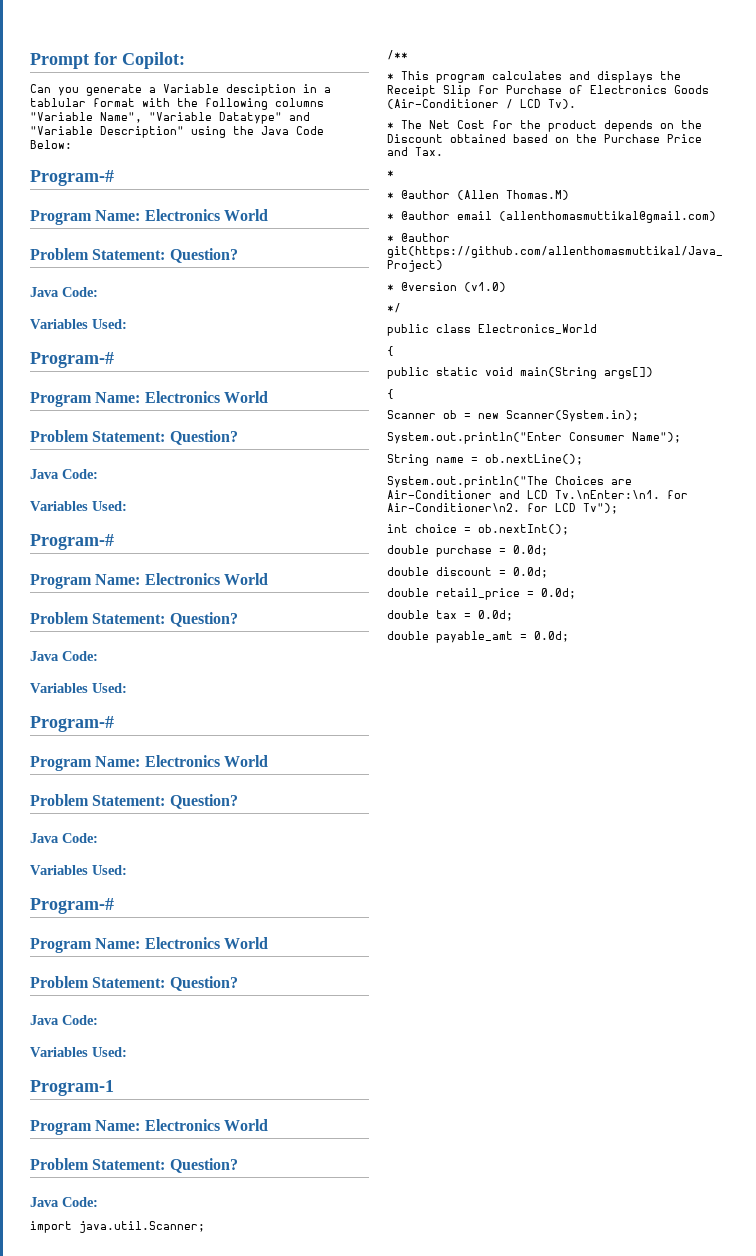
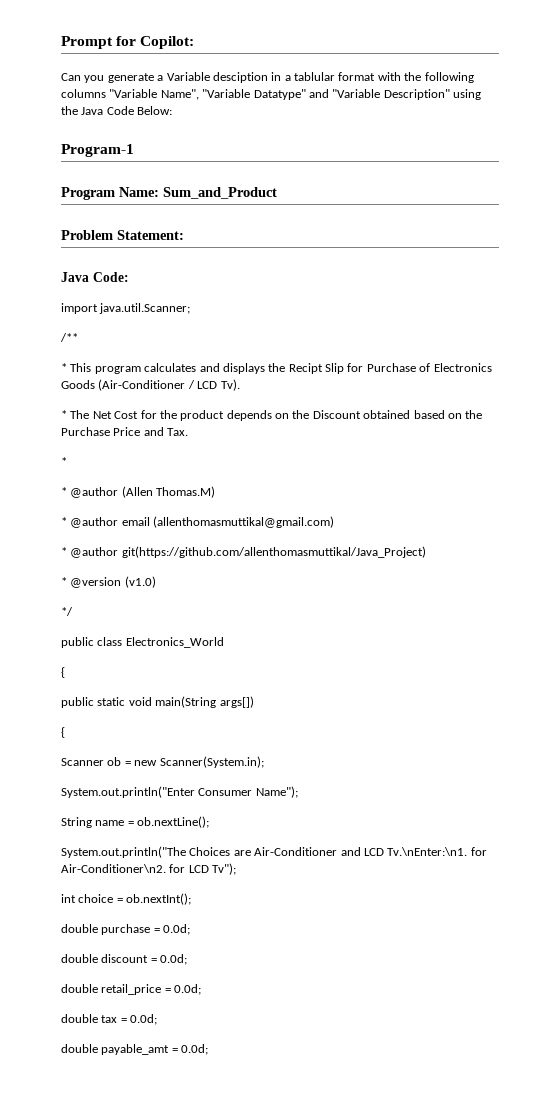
  Can you generate a Variable desciption in a tablular format with the following columns "Variable Name", "Variable Datatype" and "Variable Description" using the Java Code Below:
- Program-#
- Program Name: Electronics World
- Problem Statement: Question?
- Java Code:
- Variables Used:
- Program-#
- Program Name: Electronics World
- Problem Statement: Question?
- Java Code:
- Variables Used:
- Program-#
- Program Name: Electronics World
- Problem Statement: Question?
- Java Code:
- Variables Used:
- Program-#
- Program Name: Electronics World
- Problem Statement: Question?
- Java Code:
- Variables Used:
- Program-#
- Program Name: Electronics World
- Problem Statement: Question?
- Java Code:
- Variables Used:
  Program-1
- Program Name: Electronics World
- Problem Statement: Question?
+ Program Name: Sum_and_Product
+ Problem Statement:
- * This program calculates and displays the Receipt Slip for Purchase of Electronics Goods (Air-Conditioner / LCD Tv).
+ * This program calculates and displays the Recipt Slip for Purchase of Electronics Goods (Air-Conditioner / LCD Tv).

